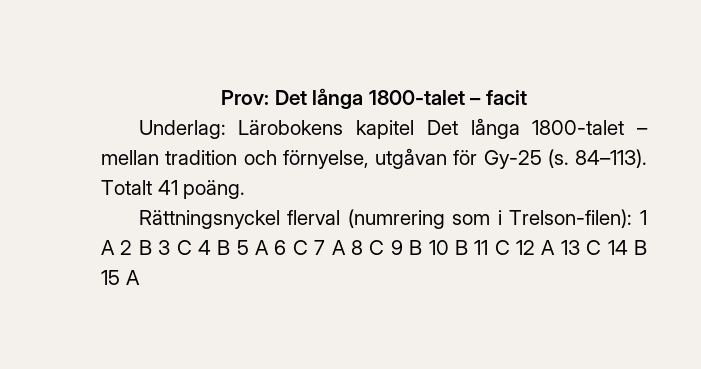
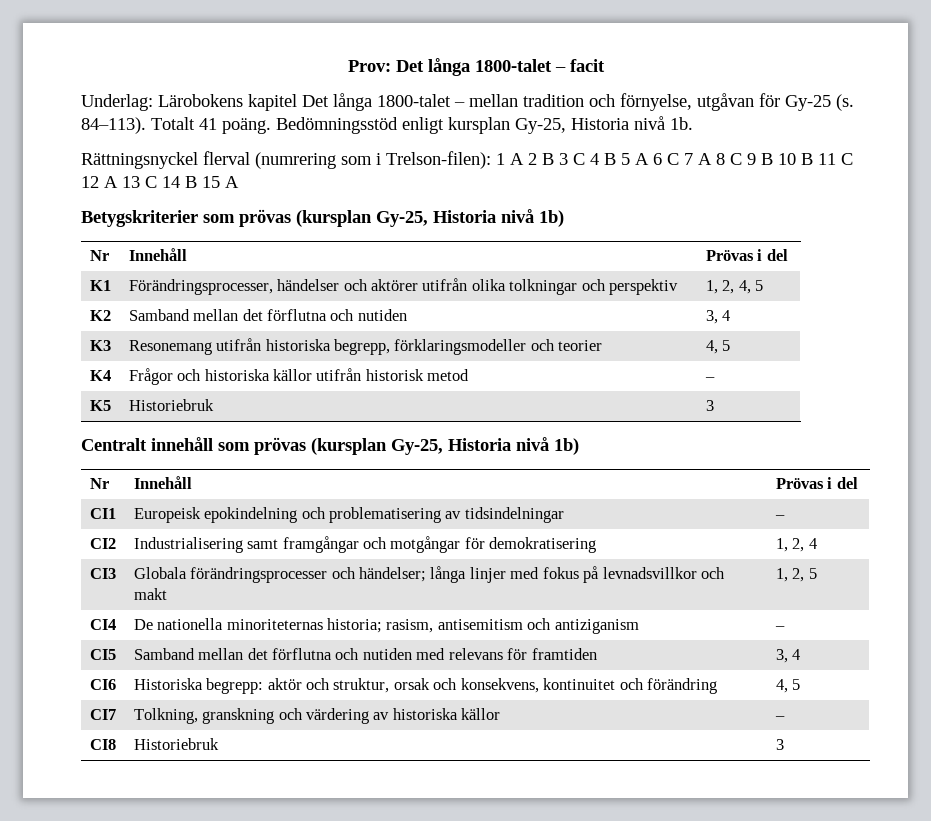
+ Bedömningsstöd enligt kursplan Gy-25, Historia nivå 1b.
+ Betygskriterier som prövas (kursplan Gy-25, Historia nivå 1b)
+ Nr | Innehåll | Prövas i del
+ K1 | Förändringsprocesser, händelser och aktörer utifrån olika tolkningar och perspektiv | 1, 2, 4, 5
+ K2 | Samband mellan det förflutna och nutiden | 3, 4
+ K3 | Resonemang utifrån historiska begrepp, förklaringsmodeller och teorier | 4, 5
+ K4 | Frågor och historiska källor utifrån historisk metod | –
+ K5 | Historiebruk | 3
+ Centralt innehåll som prövas (kursplan Gy-25, Historia nivå 1b)
+ Nr | Innehåll | Prövas i del
+ CI1 | Europeisk epokindelning och problematisering av tidsindelningar | –
+ CI2 | Industrialisering samt framgångar och motgångar för demokratisering | 1, 2, 4
+ CI3 | Globala förändringsprocesser och händelser; långa linjer med fokus på levnadsvillkor och makt | 1, 2, 5
+ CI4 | De nationella minoriteternas historia; rasism, antisemitism och antiziganism | –
+ CI5 | Samband mellan det förflutna och nutiden med relevans för framtiden | 3, 4
+ CI6 | Historiska begrepp: aktör och struktur, orsak och konsekvens, kontinuitet och förändring | 4, 5
+ CI7 | Tolkning, granskning och värdering av historiska källor | –
+ CI8 | Historiebruk | 3

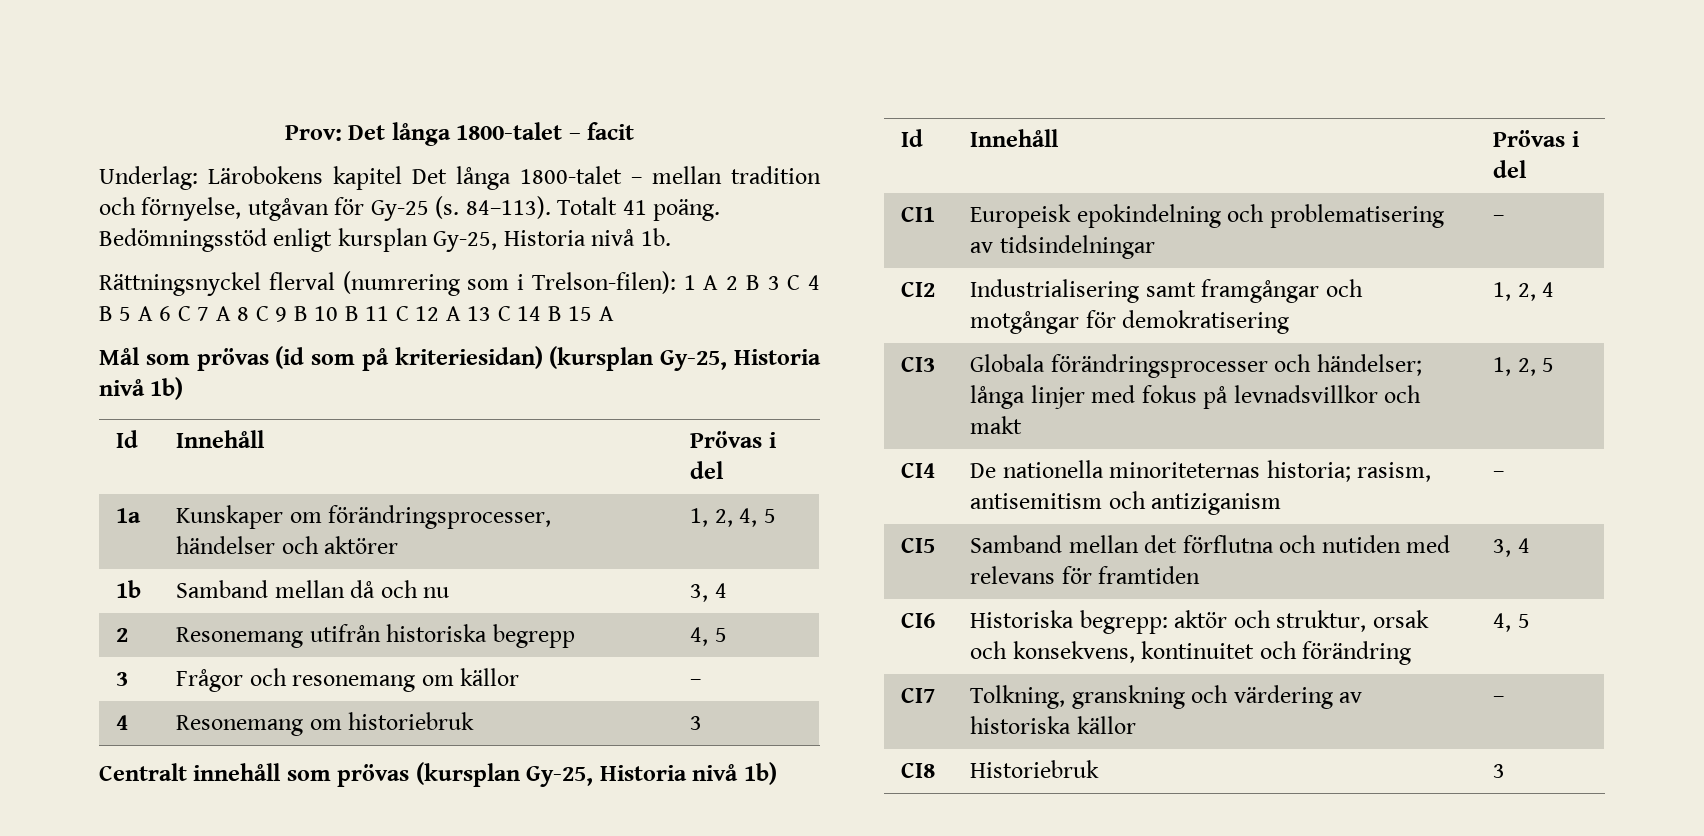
- Betygskriterier som prövas (kursplan Gy-25, Historia nivå 1b)
- Nr | Innehåll | Prövas i del
- K1 | Förändringsprocesser, händelser och aktörer utifrån olika tolkningar och perspektiv | 1, 2, 4, 5
+ Mål som prövas (id som på kriteriesidan) (kursplan Gy-25, Historia nivå 1b)
+ Id | Innehåll | Prövas i del
+ 1a | Kunskaper om förändringsprocesser, händelser och aktörer | 1, 2, 4, 5
- K2 | Samband mellan det förflutna och nutiden | 3, 4
- K3 | Resonemang utifrån historiska begrepp, förklaringsmodeller och teorier | 4, 5
- K4 | Frågor och historiska källor utifrån historisk metod | –
- K5 | Historiebruk | 3
+ 1b | Samband mellan då och nu | 3, 4
+ 2 | Resonemang utifrån historiska begrepp | 4, 5
+ 3 | Frågor och resonemang om källor | –
+ 4 | Resonemang om historiebruk | 3
  Centralt innehåll som prövas (kursplan Gy-25, Historia nivå 1b)
- Nr | Innehåll | Prövas i del
+ Id | Innehåll | Prövas i del

